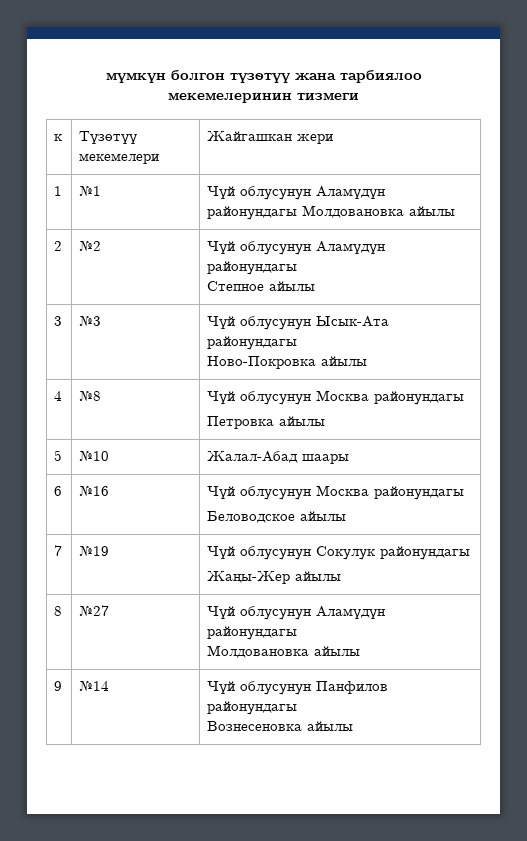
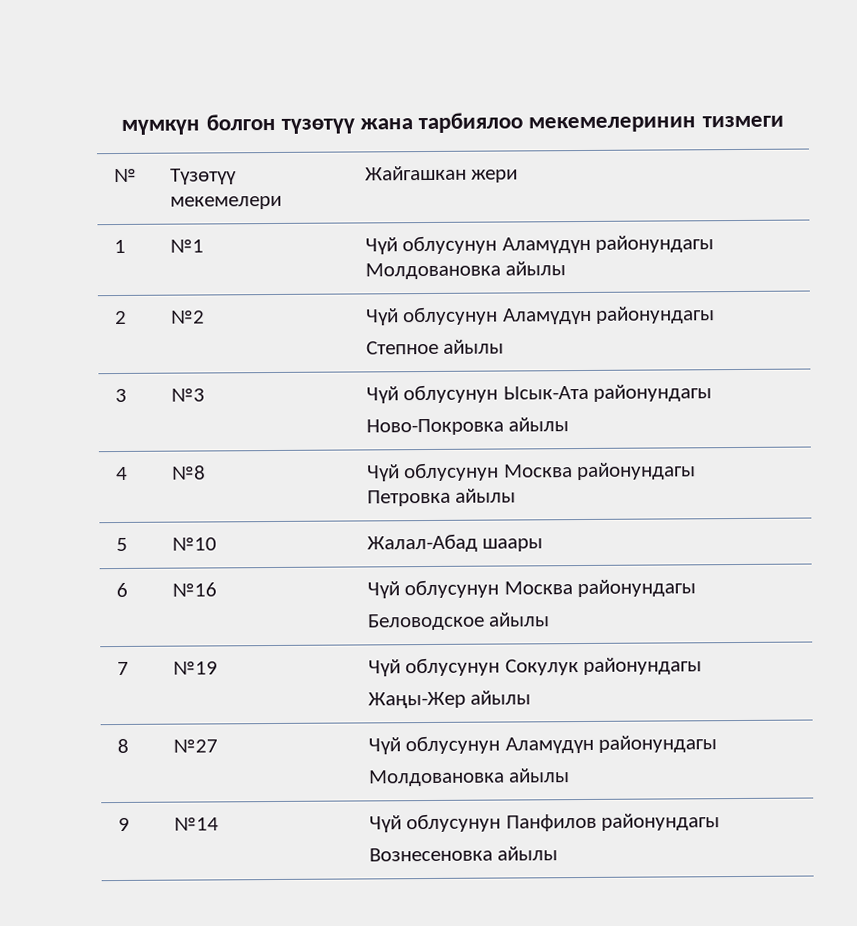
- к | Түзөтүү мекемелери | Жайгашкан жери
+ № | Түзөтүү мекемелери | Жайгашкан жери

